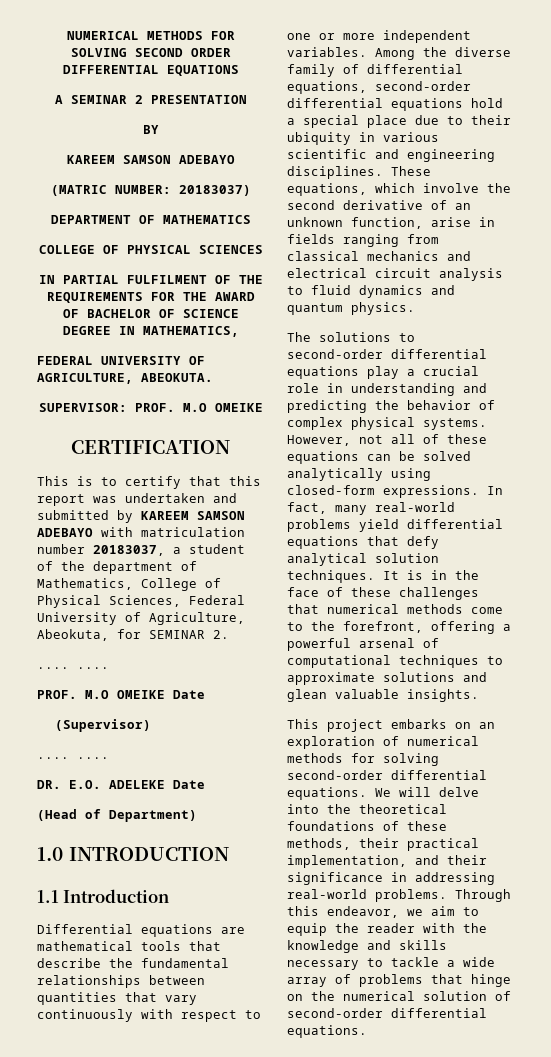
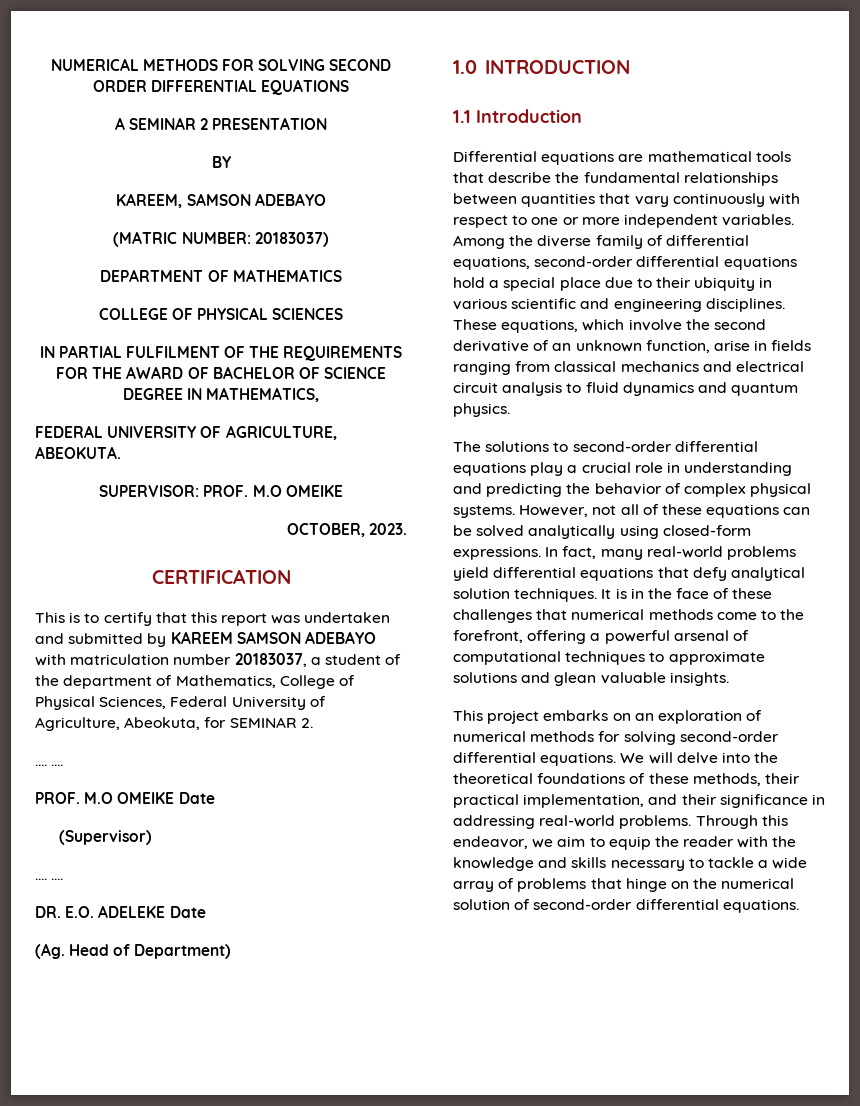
  BY
- KAREEM SAMSON ADEBAYO
+ KAREEM, SAMSON ADEBAYO
+ OCTOBER, 2023.
- (Head of Department)
+ (Ag. Head of Department)

